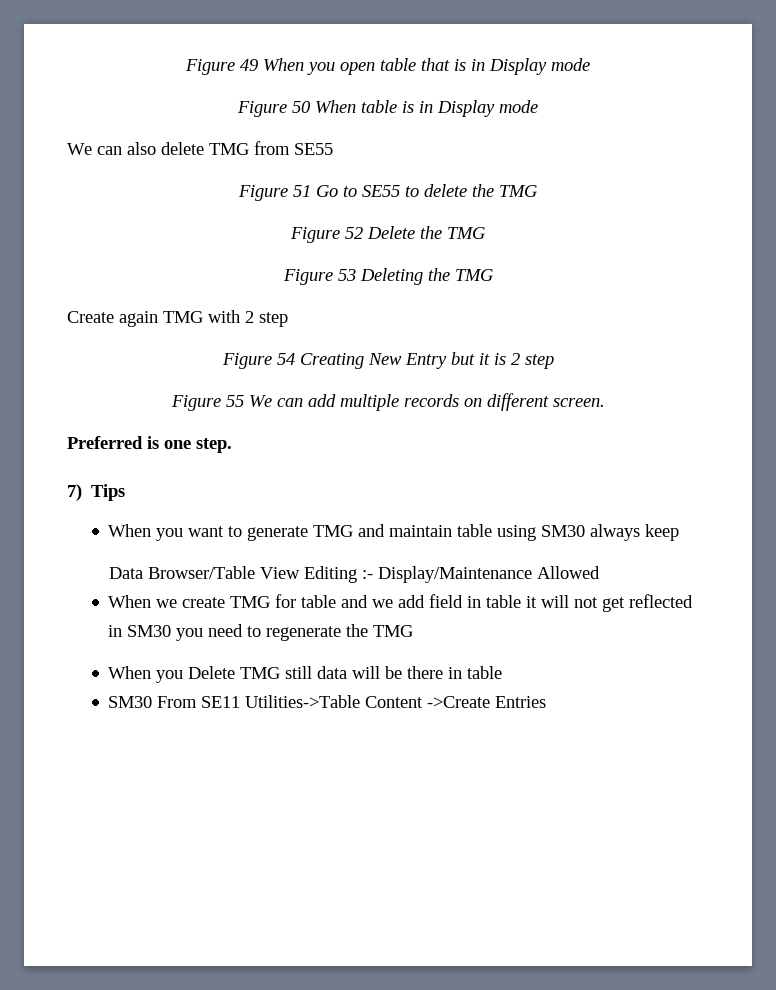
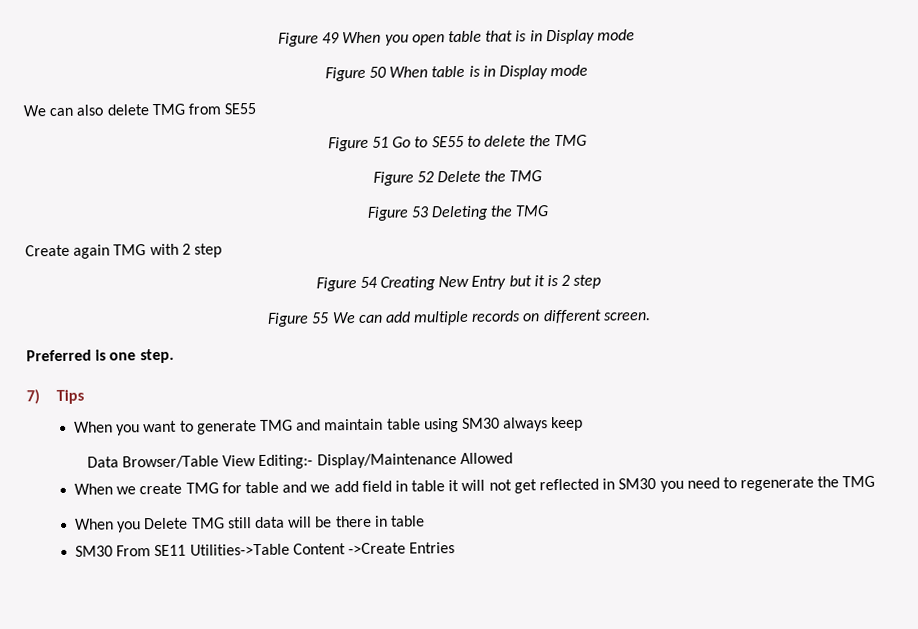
- Data Browser/Table View Editing :- Display/Maintenance Allowed
+ Data Browser/Table View Editing:- Display/Maintenance Allowed

